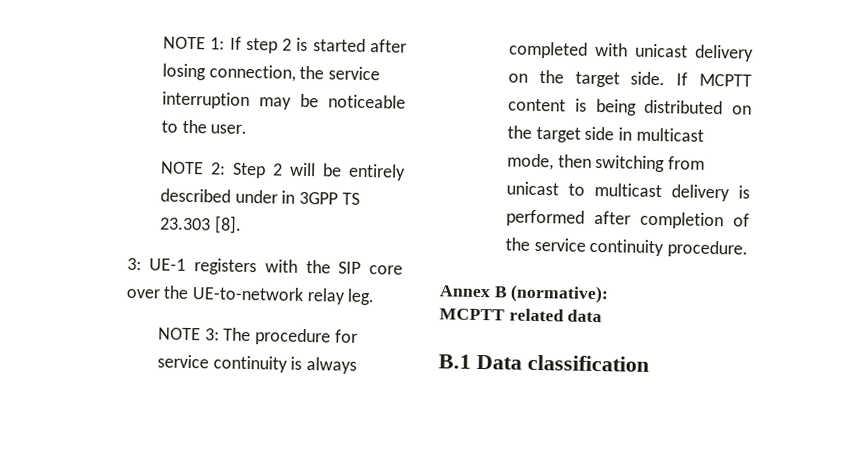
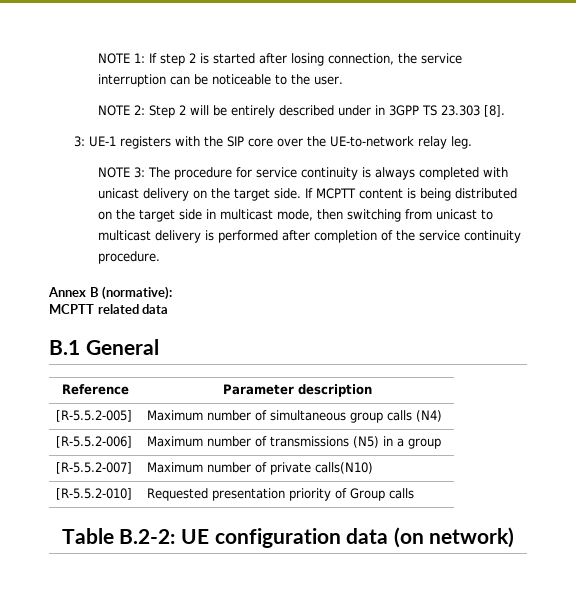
- NOTE 1: If step 2 is started after losing connection, the service interruption may be noticeable to the user.
+ NOTE 1: If step 2 is started after losing connection, the service interruption can be noticeable to the user.
- B.1 Data classification
+ B.1 General
+ Reference | Parameter description
+ [R-5.5.2-005] | Maximum number of simultaneous group calls (N4)
+ [R-5.5.2-006] | Maximum number of transmissions (N5) in a group
+ [R-5.5.2-007] | Maximum number of private calls(N10)
+ [R-5.5.2-010] | Requested presentation priority of Group calls
+ Table B.2-2: UE configuration data (on network)

